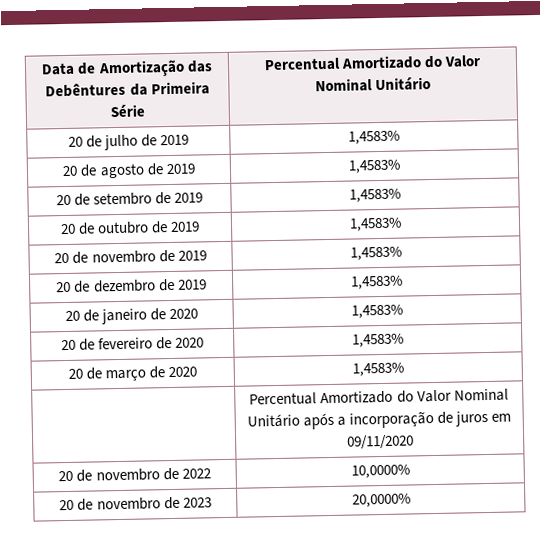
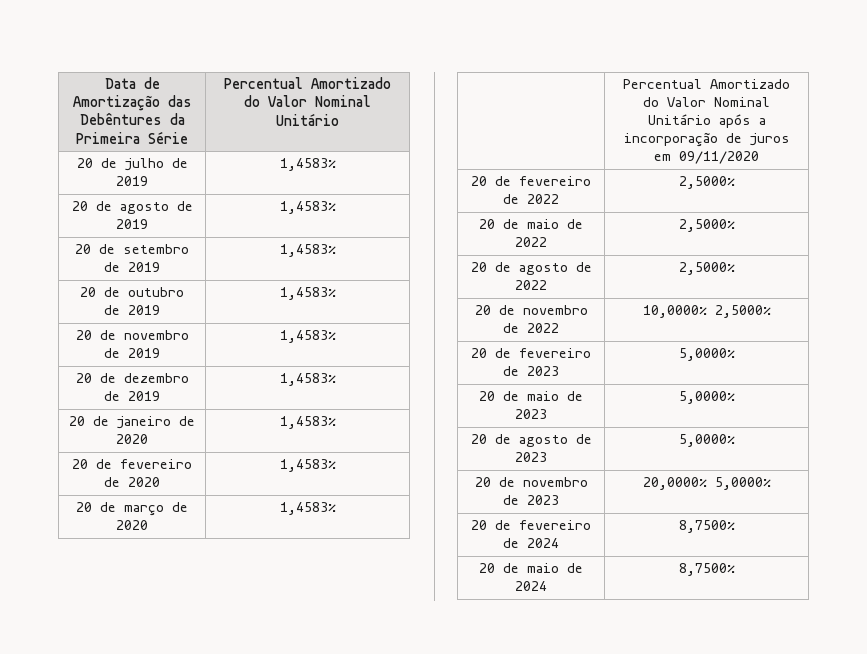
+ 20 de fevereiro de 2022 | 2,5000%
+ 20 de maio de 2022 | 2,5000%
+ 20 de agosto de 2022 | 2,5000%
- 20 de novembro de 2022 | 10,0000%
+ 20 de novembro de 2022 | 10,0000% 2,5000%
+ 20 de fevereiro de 2023 | 5,0000%
+ 20 de maio de 2023 | 5,0000%
+ 20 de agosto de 2023 | 5,0000%
- 20 de novembro de 2023 | 20,0000%
+ 20 de novembro de 2023 | 20,0000% 5,0000%
+ 20 de fevereiro de 2024 | 8,7500%
+ 20 de maio de 2024 | 8,7500%

